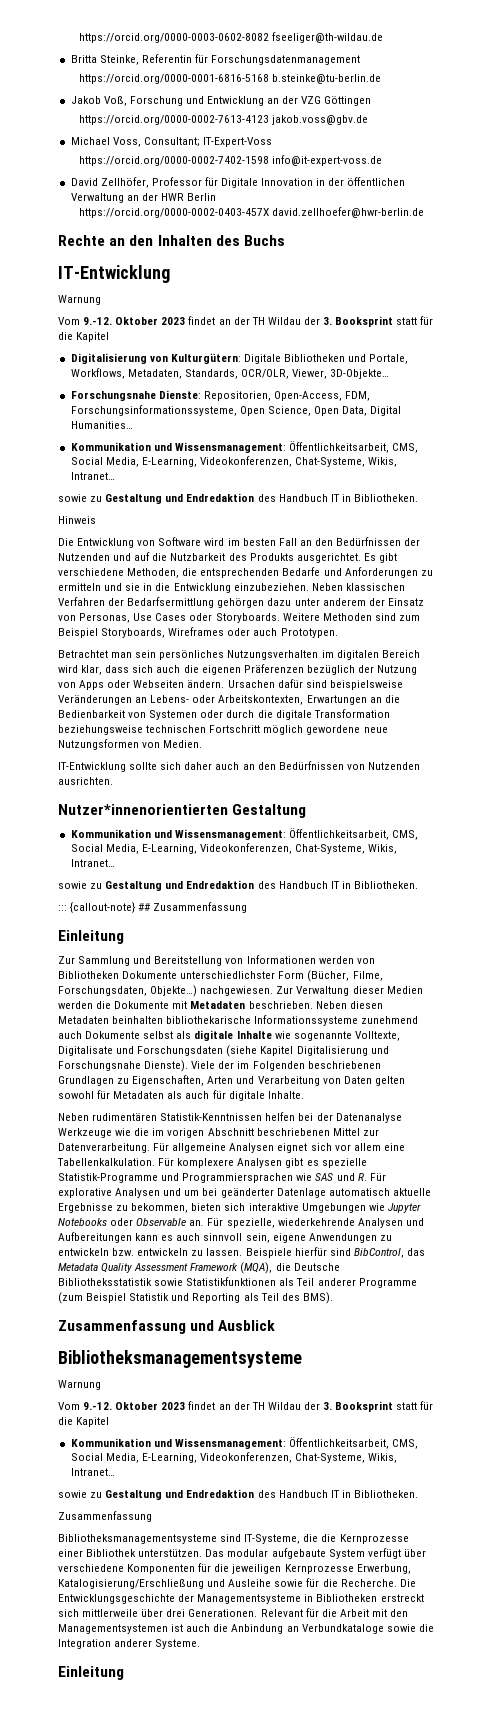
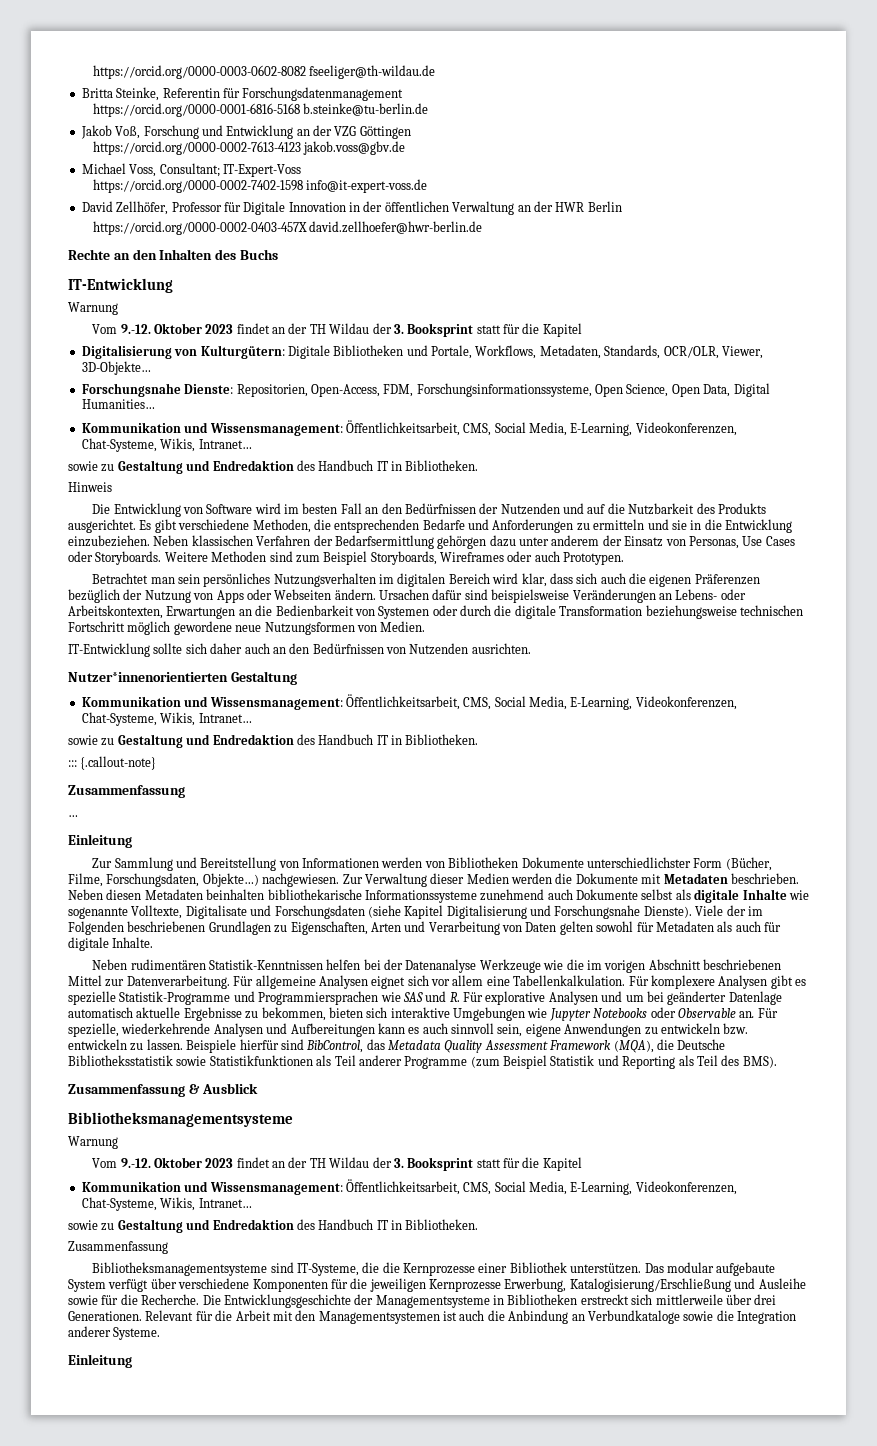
- ::: {callout-note} ## Zusammenfassung
+ ::: {.callout-note}
+ Zusammenfassung
+ …
- Zusammenfassung und Ausblick
+ Zusammenfassung & Ausblick

